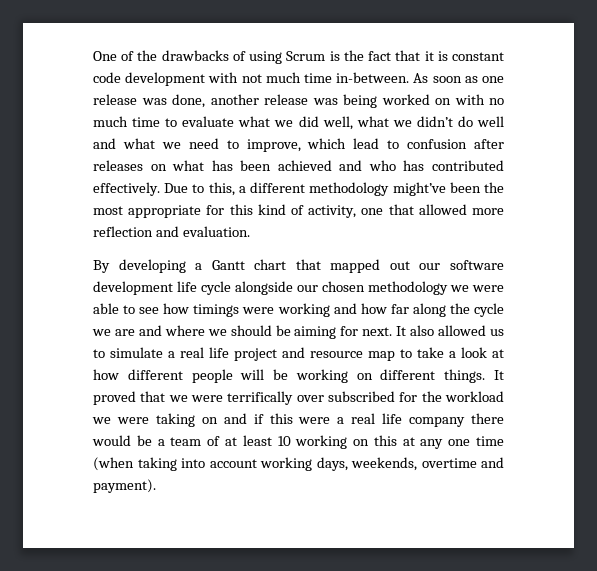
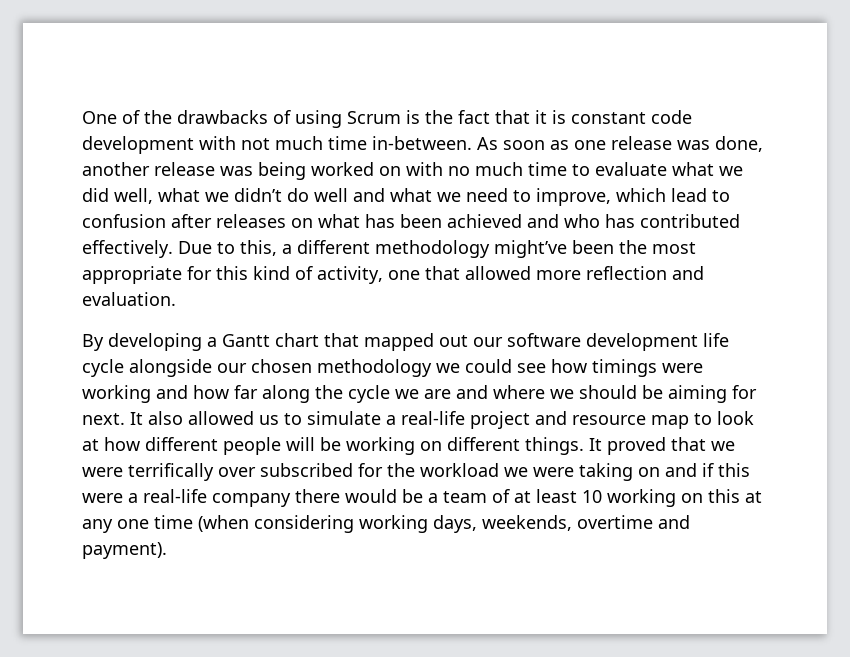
- By developing a Gantt chart that mapped out our software development life cycle alongside our chosen methodology we were able to see how timings were working and how far along the cycle we are and where we should be aiming for next.
+ By developing a Gantt chart that mapped out our software development life cycle alongside our chosen methodology we could see how timings were working and how far along the cycle we are and where we should be aiming for next.
- It also allowed us to simulate a real life project and resource map to take a look at how different people will be working on different things.
+ It also allowed us to simulate a real-life project and resource map to look at how different people will be working on different things.
- It proved that we were terrifically over subscribed for the workload we were taking on and if this were a real life company there would be a team of at least 10 working on this at any one time (when taking into account working days, weekends, overtime and payment).
+ It proved that we were terrifically over subscribed for the workload we were taking on and if this were a real-life company there would be a team of at least 10 working on this at any one time (when considering working days, weekends, overtime and payment).

